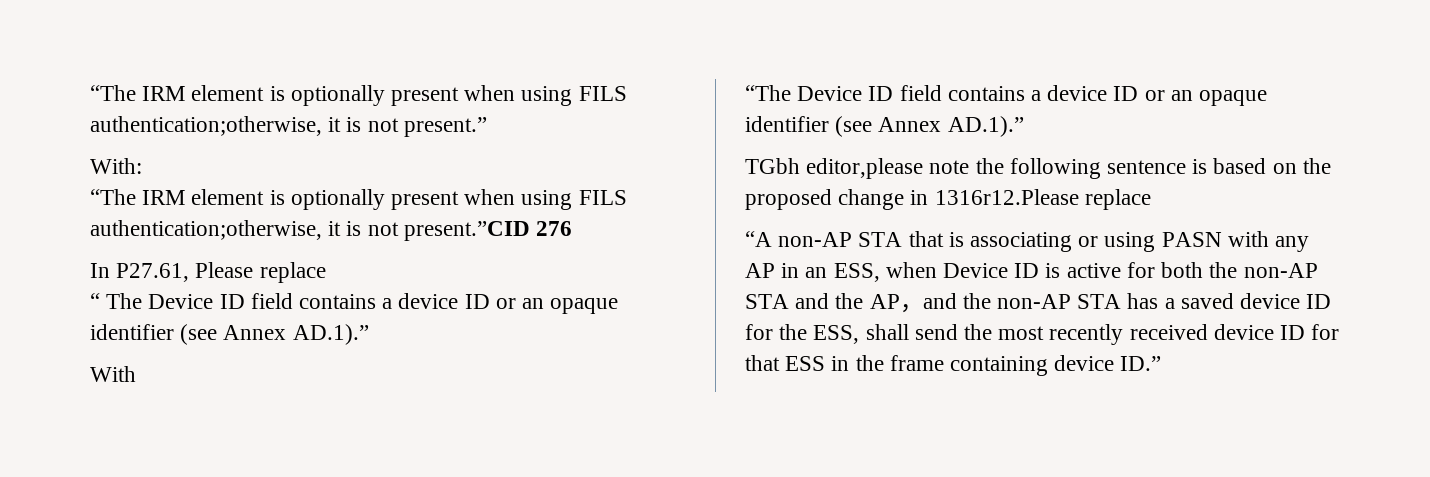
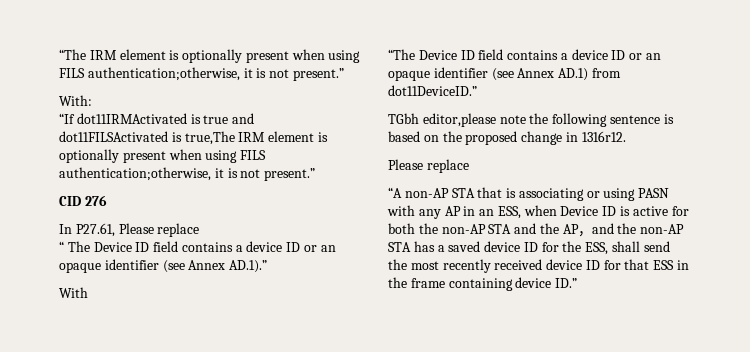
- “The IRM element is optionally present when using FILS authentication;otherwise, it is not present.”CID 276
+ “If dot11IRMActivated is true and dot11FILSActivated is true,The IRM element is optionally present when using FILS authentication;otherwise, it is not present.”
+ CID 276
- “The Device ID field contains a device ID or an opaque identifier (see Annex AD.1).”
+ “The Device ID field contains a device ID or an opaque identifier (see Annex AD.1) from dot11DeviceID.”
- TGbh editor,please note the following sentence is based on the proposed change in 1316r12.Please replace
+ TGbh editor,please note the following sentence is based on the proposed change in 1316r12.
+ Please replace

